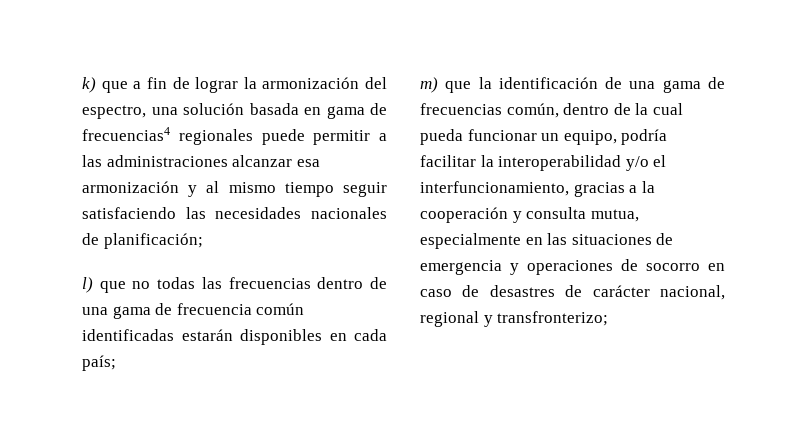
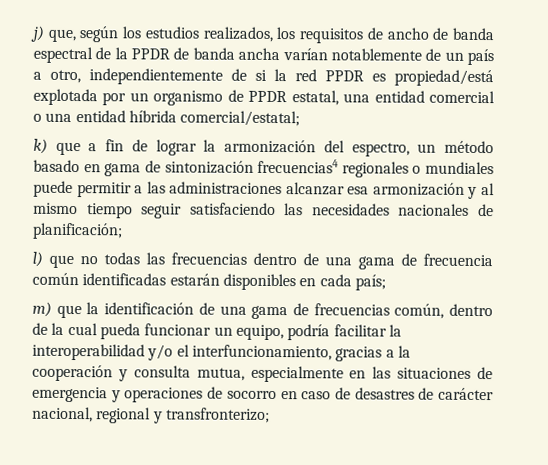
+ j) que, según los estudios realizados, los requisitos de ancho de banda espectral de la PPDR de banda ancha varían notablemente de un país a otro, independientemente de si la red PPDR es propiedad/está explotada por un organismo de PPDR estatal, una entidad comercial o una entidad híbrida comercial/estatal;
- k) que a fin de lograr la armonización del espectro, una solución basada en gama de frecuencias4 regionales puede permitir a las administraciones alcanzar esa armonización y al mismo tiempo seguir satisfaciendo las necesidades nacionales de planificación;
+ k) que a fin de lograr la armonización del espectro, un método basado en gama de sintonización frecuencias4 regionales o mundiales puede permitir a las administraciones alcanzar esa armonización y al mismo tiempo seguir satisfaciendo las necesidades nacionales de planificación;

